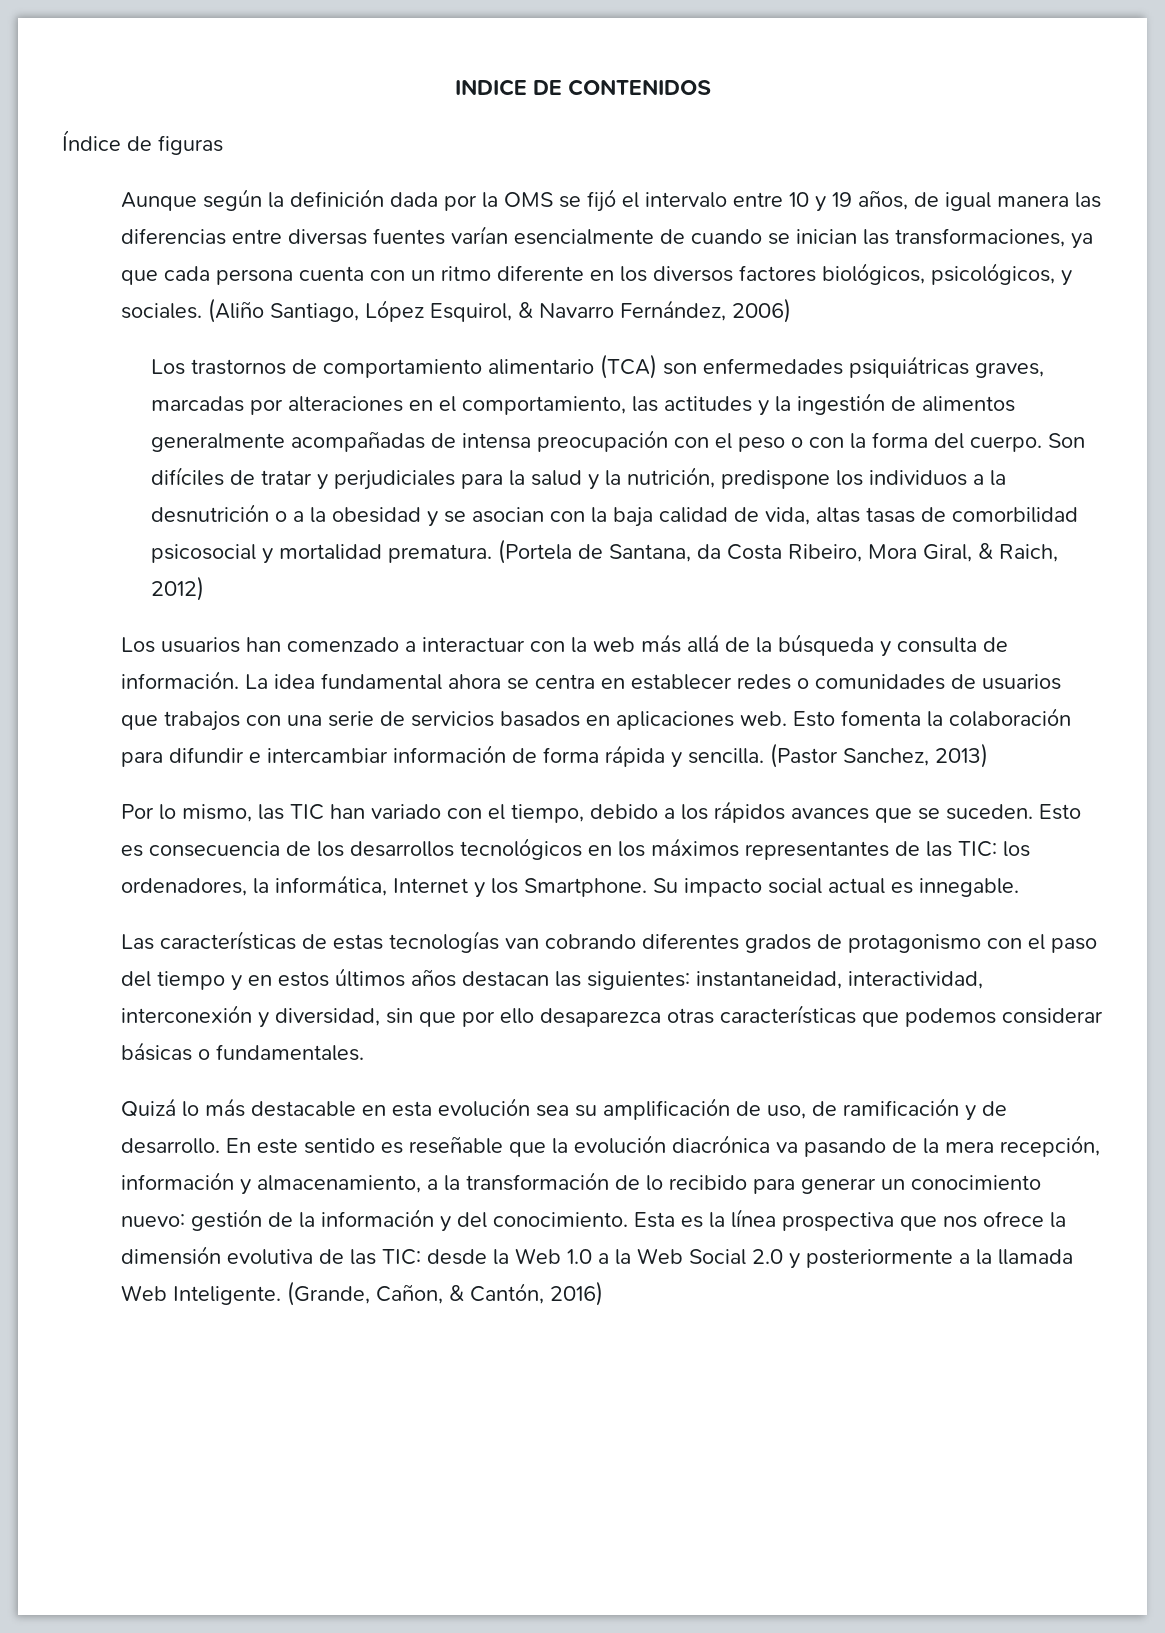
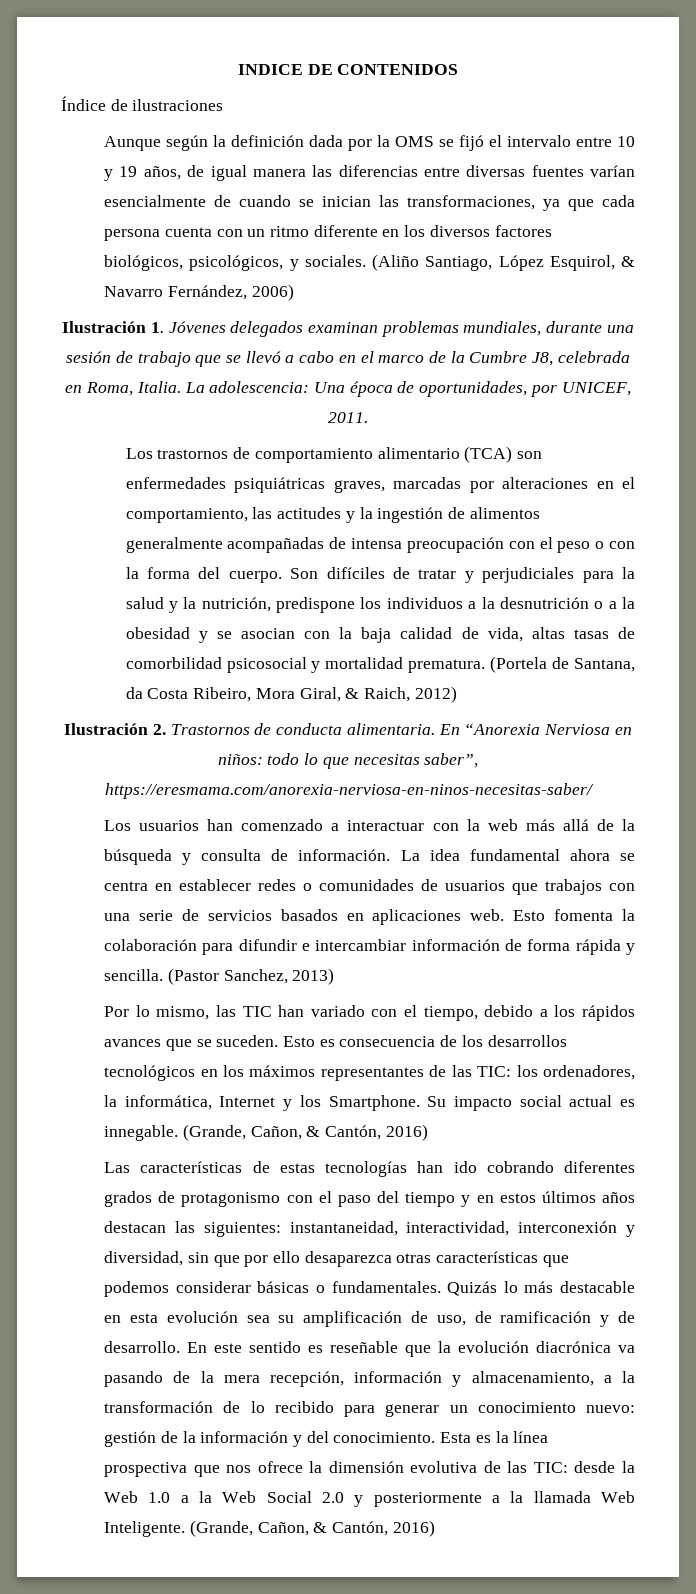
- Índice de figuras
+ Índice de ilustraciones
+ Ilustración 1. Jóvenes delegados examinan problemas mundiales, durante una sesión de trabajo que se llevó a cabo en el marco de la Cumbre J8, celebrada en Roma, Italia. La adolescencia: Una época de oportunidades, por UNICEF, 2011.
+ Ilustración 2. Trastornos de conducta alimentaria. En “Anorexia Nerviosa en niños: todo lo que necesitas saber”, https://eresmama.com/anorexia-nerviosa-en-ninos-necesitas-saber/
- Su impacto social actual es innegable.
+ Su impacto social actual es innegable. (Grande, Cañon, & Cantón, 2016)
- Las características de estas tecnologías van cobrando diferentes grados de protagonismo con el paso del tiempo y en estos últimos años destacan las siguientes: instantaneidad, interactividad, interconexión y diversidad, sin que por ello desaparezca otras características que podemos considerar básicas o fundamentales.
- Quizá lo más destacable en esta evolución sea su amplificación de uso, de ramificación y de desarrollo.
+ Las características de estas tecnologías han ido cobrando diferentes grados de protagonismo con el paso del tiempo y en estos últimos años destacan las siguientes: instantaneidad, interactividad, interconexión y diversidad, sin que por ello desaparezca otras características que podemos considerar básicas o fundamentales. Quizás lo más destacable en esta evolución sea su amplificación de uso, de ramificación y de desarrollo.

